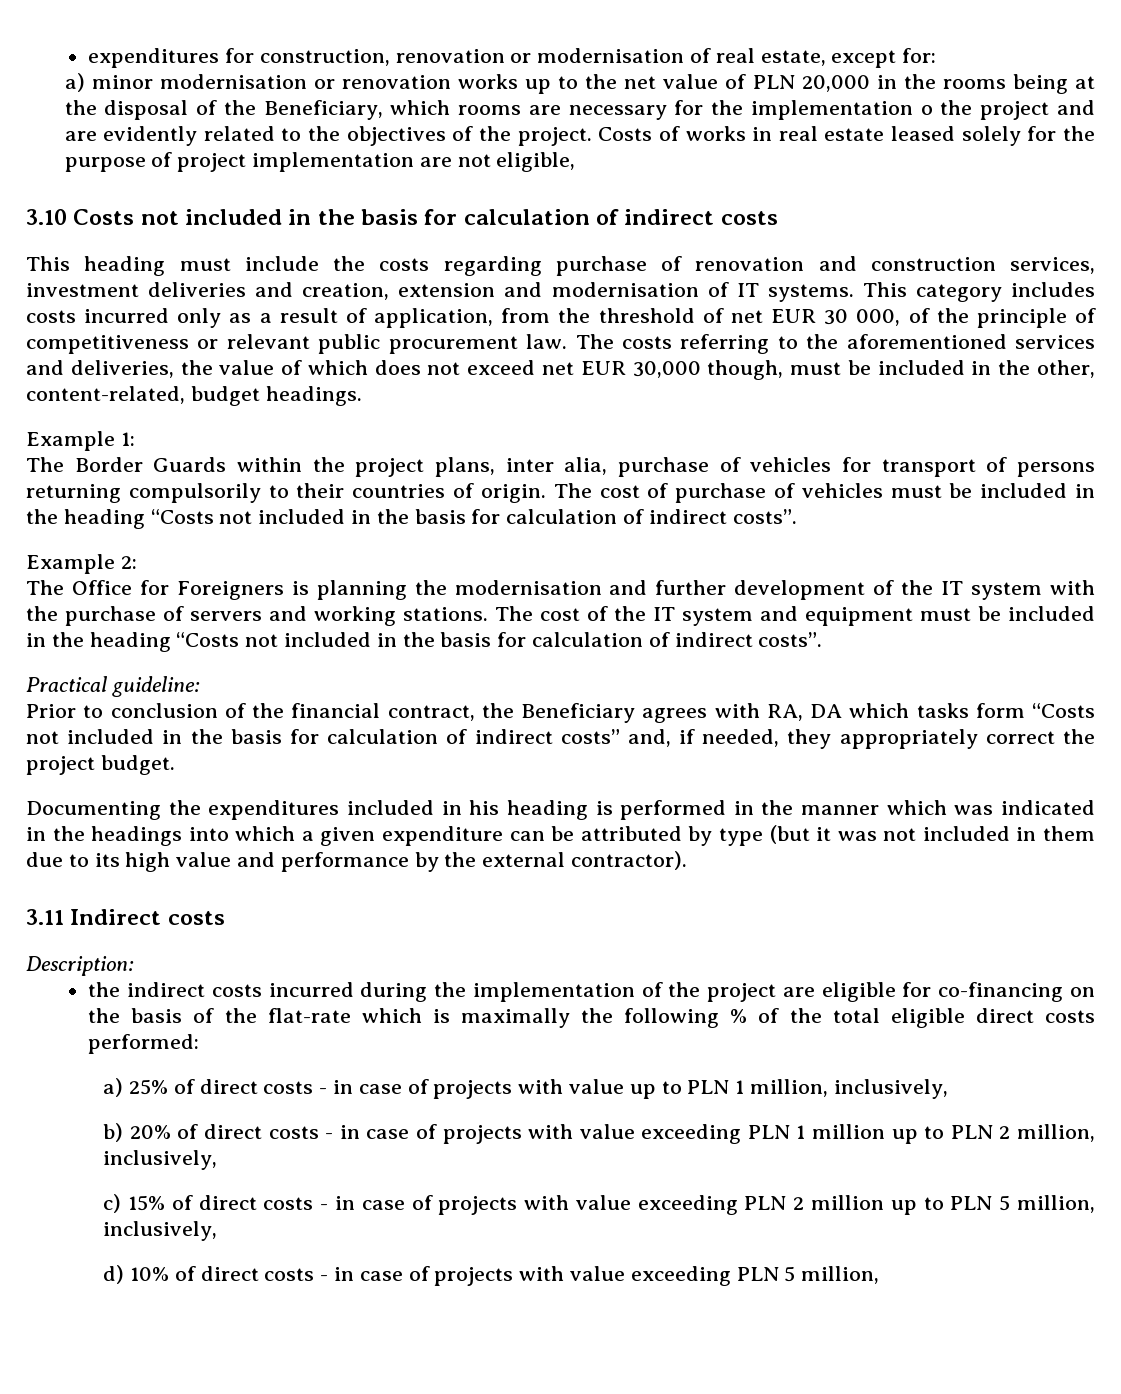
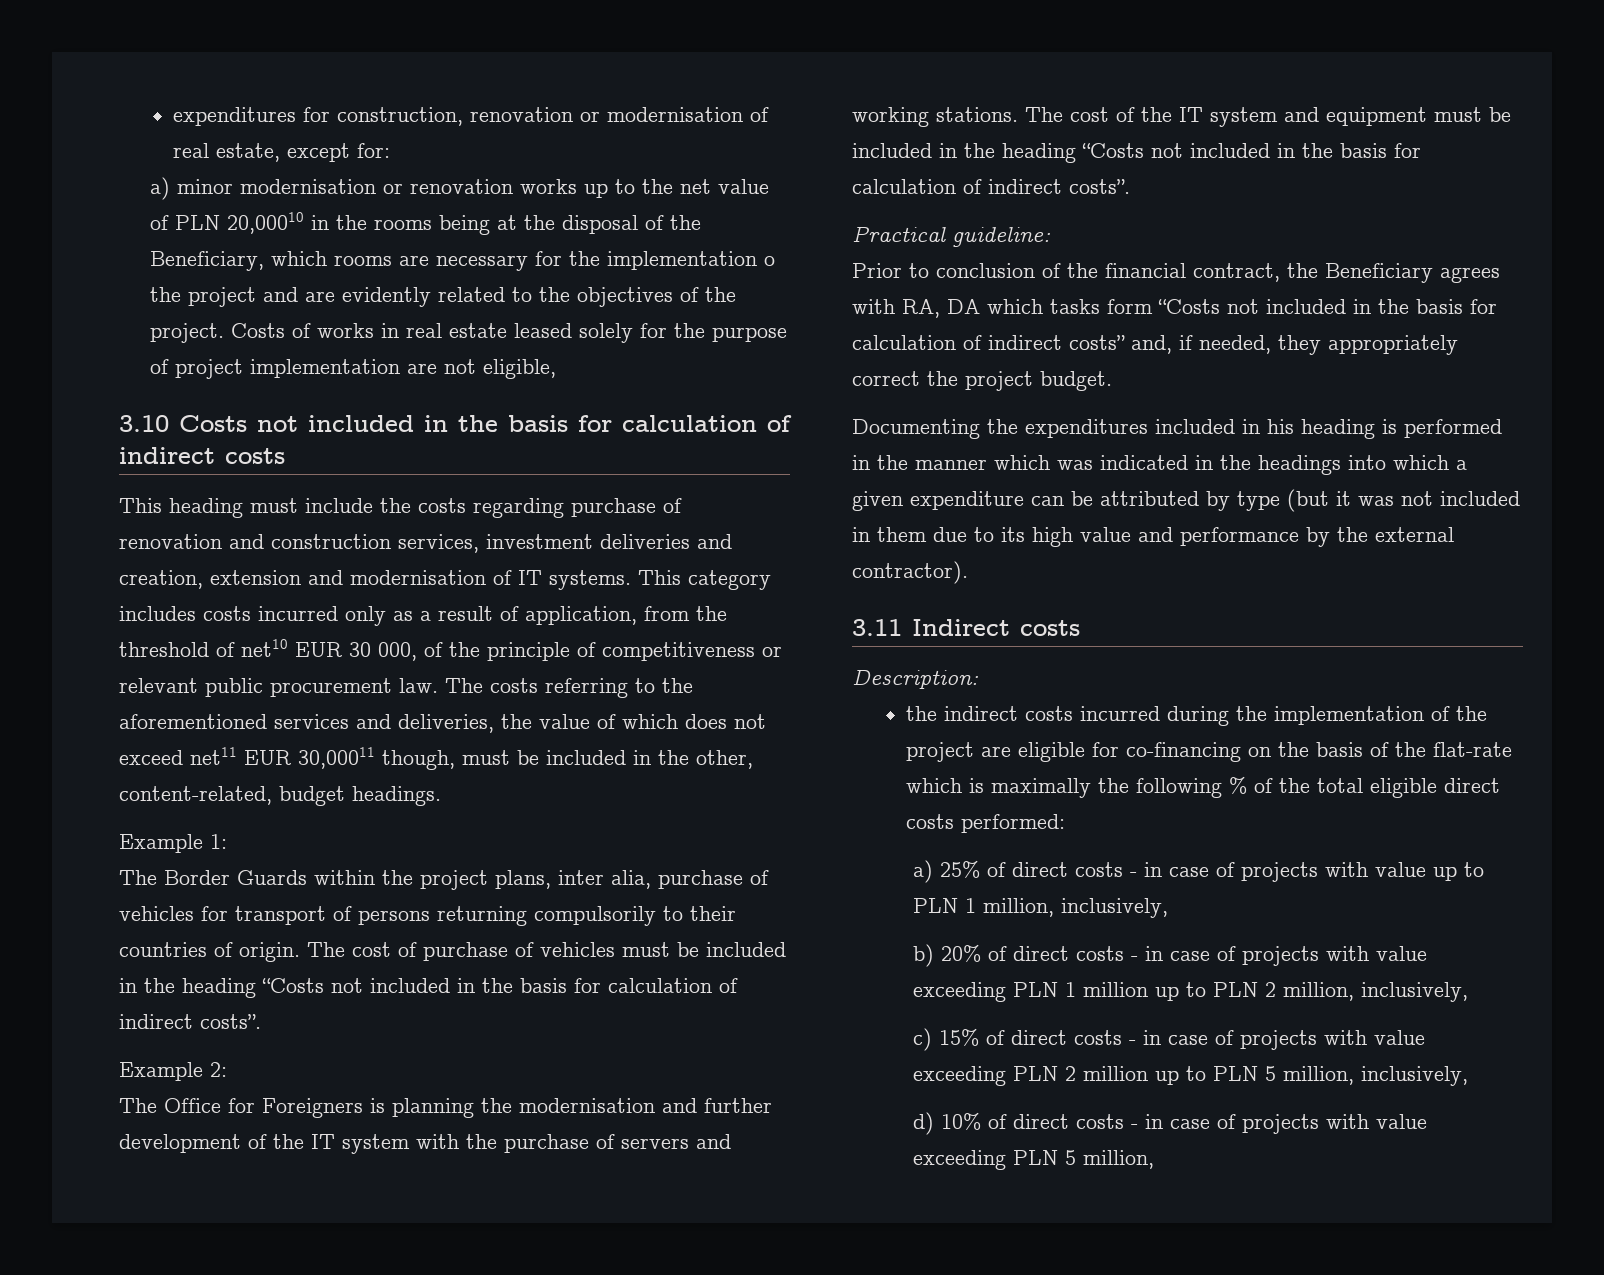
- a) minor modernisation or renovation works up to the net value of PLN 20,000 in the rooms being at the disposal of the Beneficiary, which rooms are necessary for the implementation o the project and are evidently related to the objectives of the project.
+ a) minor modernisation or renovation works up to the net value of PLN 20,00010 in the rooms being at the disposal of the Beneficiary, which rooms are necessary for the implementation o the project and are evidently related to the objectives of the project.
- This category includes costs incurred only as a result of application, from the threshold of net EUR 30 000, of the principle of competitiveness or relevant public procurement law.
+ This category includes costs incurred only as a result of application, from the threshold of net10 EUR 30 000, of the principle of competitiveness or relevant public procurement law.
- The costs referring to the aforementioned services and deliveries, the value of which does not exceed net EUR 30,000 though, must be included in the other, content-related, budget headings.
+ The costs referring to the aforementioned services and deliveries, the value of which does not exceed net11 EUR 30,00011 though, must be included in the other, content-related, budget headings.

